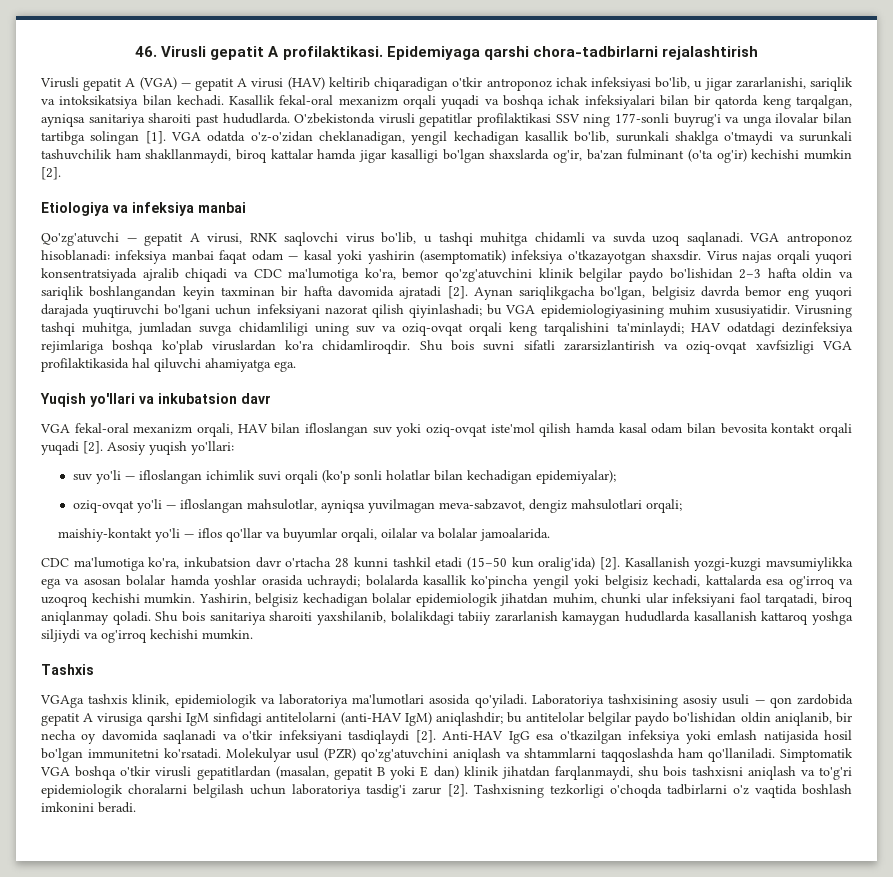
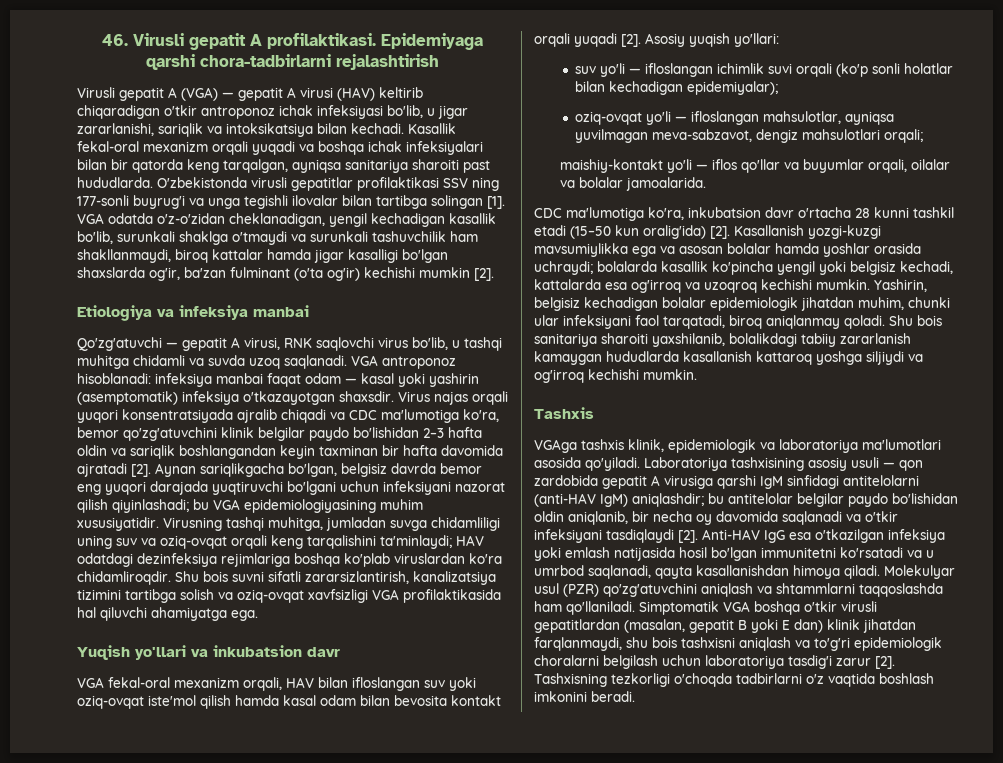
- O'zbekistonda virusli gepatitlar profilaktikasi SSV ning 177-sonli buyrug'i va unga ilovalar bilan tartibga solingan [1].
+ O'zbekistonda virusli gepatitlar profilaktikasi SSV ning 177-sonli buyrug'i va unga tegishli ilovalar bilan tartibga solingan [1].
- Shu bois suvni sifatli zararsizlantirish va oziq-ovqat xavfsizligi VGA profilaktikasida hal qiluvchi ahamiyatga ega.
+ Shu bois suvni sifatli zararsizlantirish, kanalizatsiya tizimini tartibga solish va oziq-ovqat xavfsizligi VGA profilaktikasida hal qiluvchi ahamiyatga ega.
- Anti-HAV IgG esa o'tkazilgan infeksiya yoki emlash natijasida hosil bo'lgan immunitetni ko'rsatadi.
+ Anti-HAV IgG esa o'tkazilgan infeksiya yoki emlash natijasida hosil bo'lgan immunitetni ko'rsatadi va u umrbod saqlanadi, qayta kasallanishdan himoya qiladi.

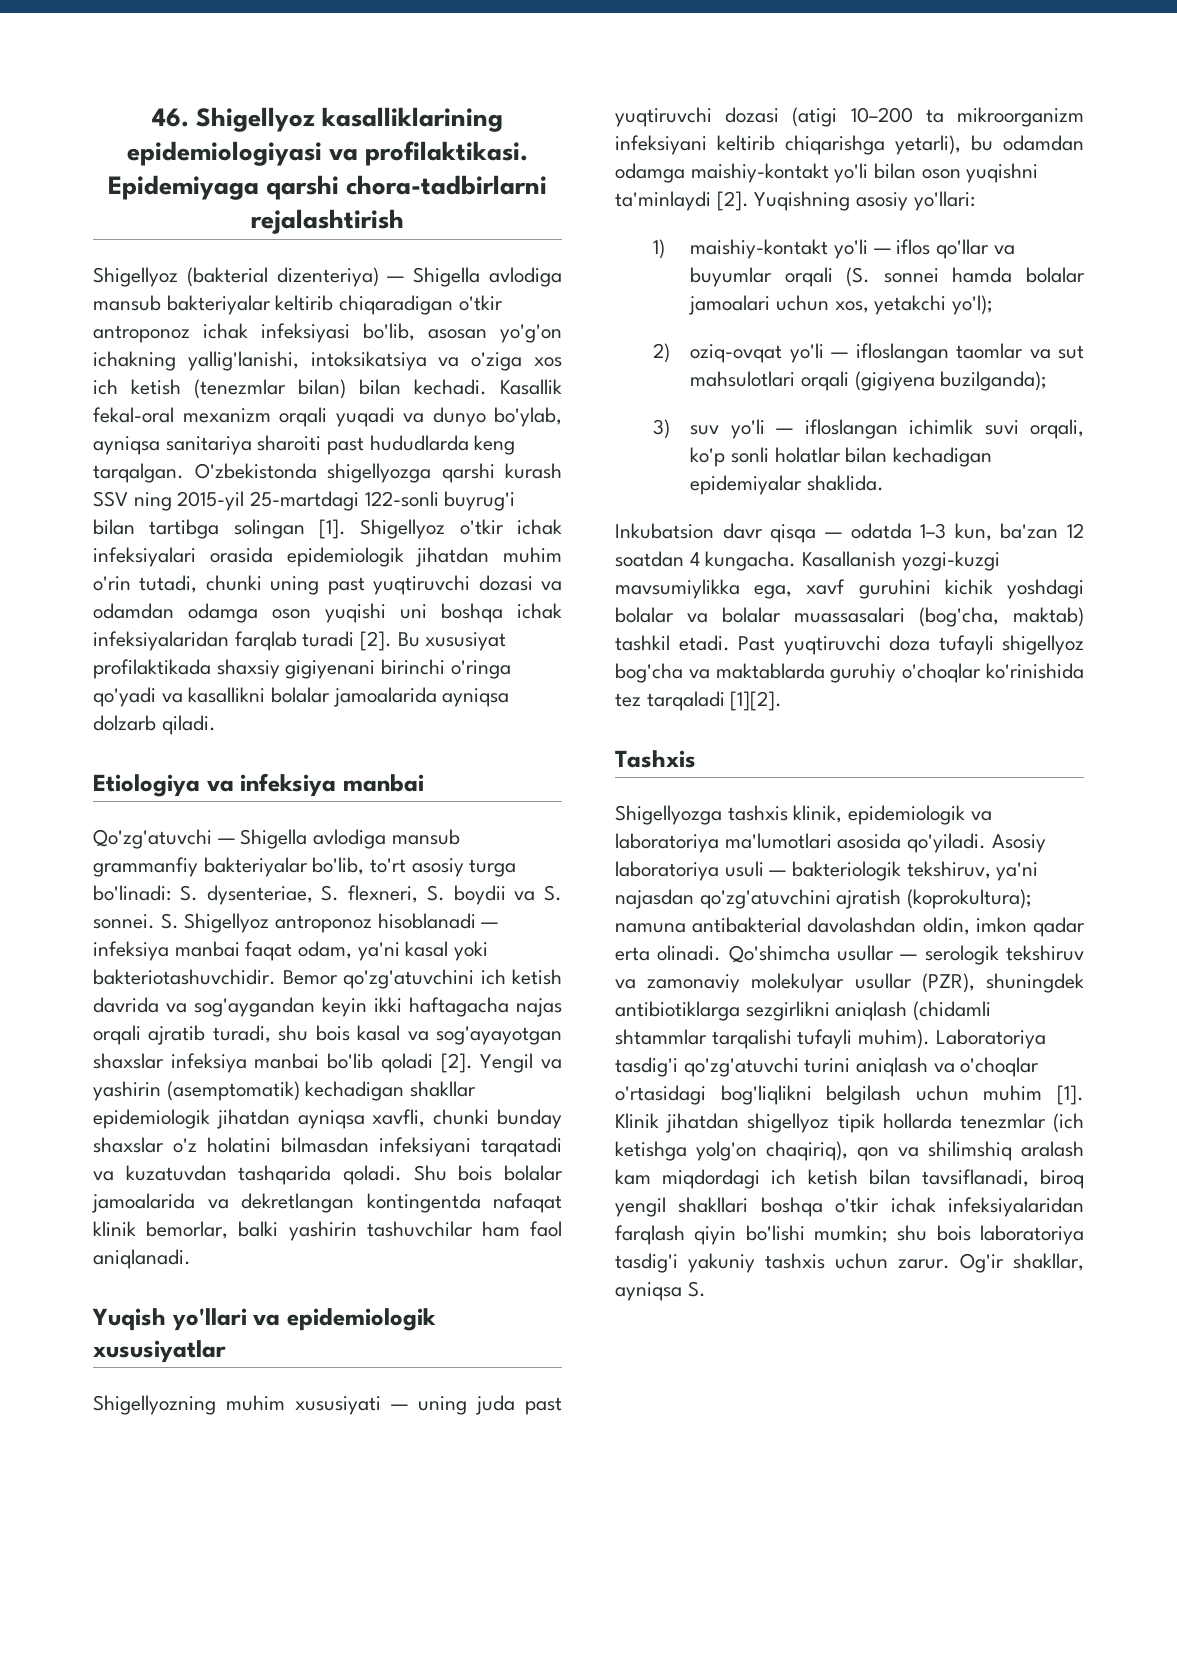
- 46. Virusli gepatit A profilaktikasi.
+ 46. Shigellyoz kasalliklarining epidemiologiyasi va profilaktikasi.
- Virusli gepatit A (VGA) — gepatit A virusi (HAV) keltirib chiqaradigan o'tkir antroponoz ichak infeksiyasi bo'lib, u jigar zararlanishi, sariqlik va intoksikatsiya bilan kechadi.
+ Shigellyoz (bakterial dizenteriya) — Shigella avlodiga mansub bakteriyalar keltirib chiqaradigan o'tkir antroponoz ichak infeksiyasi bo'lib, asosan yo'g'on ichakning yallig'lanishi, intoksikatsiya va o'ziga xos ich ketish (tenezmlar bilan) bilan kechadi.
- Kasallik fekal-oral mexanizm orqali yuqadi va boshqa ichak infeksiyalari bilan bir qatorda keng tarqalgan, ayniqsa sanitariya sharoiti past hududlarda. O'zbekistonda virusli gepatitlar profilaktikasi SSV ning 177-sonli buyrug'i va unga tegishli ilovalar bilan tartibga solingan [1]. VGA odatda o'z-o'zidan cheklanadigan, yengil kechadigan kasallik bo'lib, surunkali shaklga o'tmaydi va surunkali tashuvchilik ham shakllanmaydi, biroq kattalar hamda jigar kasalligi bo'lgan shaxslarda og'ir, ba'zan fulminant (o'ta og'ir) kechishi mumkin [2].
+ Kasallik fekal-oral mexanizm orqali yuqadi va dunyo bo'ylab, ayniqsa sanitariya sharoiti past hududlarda keng tarqalgan. O'zbekistonda shigellyozga qarshi kurash SSV ning 2015-yil 25-martdagi 122-sonli buyrug'i bilan tartibga solingan [1]. Shigellyoz o'tkir ichak infeksiyalari orasida epidemiologik jihatdan muhim o'rin tutadi, chunki uning past yuqtiruvchi dozasi va odamdan odamga oson yuqishi uni boshqa ichak infeksiyalaridan farqlab turadi [2]. Bu xususiyat profilaktikada shaxsiy gigiyenani birinchi o'ringa qo'yadi va kasallikni bolalar jamoalarida ayniqsa dolzarb qiladi.
- Qo'zg'atuvchi — gepatit A virusi, RNK saqlovchi virus bo'lib, u tashqi muhitga chidamli va suvda uzoq saqlanadi. VGA antroponoz hisoblanadi: infeksiya manbai faqat odam — kasal yoki yashirin (asemptomatik) infeksiya o'tkazayotgan shaxsdir. Virus najas orqali yuqori konsentratsiyada ajralib chiqadi va CDC ma'lumotiga ko'ra, bemor qo'zg'atuvchini klinik belgilar paydo bo'lishidan 2–3 hafta oldin va sariqlik boshlangandan keyin taxminan bir hafta davomida ajratadi [2]. Aynan sariqlikgacha bo'lgan, belgisiz davrda bemor eng yuqori darajada yuqtiruvchi bo'lgani uchun infeksiyani nazorat qilish qiyinlashadi; bu VGA epidemiologiyasining muhim xususiyatidir. Virusning tashqi muhitga, jumladan suvga chidamliligi uning suv va oziq-ovqat orqali keng tarqalishini ta'minlaydi; HAV odatdagi dezinfeksiya rejimlariga boshqa ko'plab viruslardan ko'ra chidamliroqdir. Shu bois suvni sifatli zararsizlantirish, kanalizatsiya tizimini tartibga solish va oziq-ovqat xavfsizligi VGA profilaktikasida hal qiluvchi ahamiyatga ega.
- Yuqish yo'llari va inkubatsion davr
- VGA fekal-oral mexanizm orqali, HAV bilan ifloslangan suv yoki oziq-ovqat iste'mol qilish hamda kasal odam bilan bevosita kontakt orqali yuqadi [2]. Asosiy yuqish yo'llari:
- suv yo'li — ifloslangan ichimlik suvi orqali (ko'p sonli holatlar bilan kechadigan epidemiyalar);
- oziq-ovqat yo'li — ifloslangan mahsulotlar, ayniqsa yuvilmagan meva-sabzavot, dengiz mahsulotlari orqali;
- maishiy-kontakt yo'li — iflos qo'llar va buyumlar orqali, oilalar va bolalar jamoalarida.
- CDC ma'lumotiga ko'ra, inkubatsion davr o'rtacha 28 kunni tashkil etadi (15–50 kun oralig'ida) [2]. Kasallanish yozgi-kuzgi mavsumiylikka ega va asosan bolalar hamda yoshlar orasida uchraydi; bolalarda kasallik ko'pincha yengil yoki belgisiz kechadi, kattalarda esa og'irroq va uzoqroq kechishi mumkin. Yashirin, belgisiz kechadigan bolalar epidemiologik jihatdan muhim, chunki ular infeksiyani faol tarqatadi, biroq aniqlanmay qoladi. Shu bois sanitariya sharoiti yaxshilanib, bolalikdagi tabiiy zararlanish kamaygan hududlarda kasallanish kattaroq yoshga siljiydi va og'irroq kechishi mumkin.
+ Qo'zg'atuvchi — Shigella avlodiga mansub grammanfiy bakteriyalar bo'lib, to'rt asosiy turga bo'linadi: S. dysenteriae, S. flexneri, S. boydii va S. sonnei. S. Shigellyoz antroponoz hisoblanadi — infeksiya manbai faqat odam, ya'ni kasal yoki bakteriotashuvchidir. Bemor qo'zg'atuvchini ich ketish davrida va sog'aygandan keyin ikki haftagacha najas orqali ajratib turadi, shu bois kasal va sog'ayayotgan shaxslar infeksiya manbai bo'lib qoladi [2]. Yengil va yashirin (asemptomatik) kechadigan shakllar epidemiologik jihatdan ayniqsa xavfli, chunki bunday shaxslar o'z holatini bilmasdan infeksiyani tarqatadi va kuzatuvdan tashqarida qoladi. Shu bois bolalar jamoalarida va dekretlangan kontingentda nafaqat klinik bemorlar, balki yashirin tashuvchilar ham faol aniqlanadi.
+ Yuqish yo'llari va epidemiologik xususiyatlar
+ Shigellyozning muhim xususiyati — uning juda past yuqtiruvchi dozasi (atigi 10–200 ta mikroorganizm infeksiyani keltirib chiqarishga yetarli), bu odamdan odamga maishiy-kontakt yo'li bilan oson yuqishni ta'minlaydi [2]. Yuqishning asosiy yo'llari:
+ 1) maishiy-kontakt yo'li — iflos qo'llar va buyumlar orqali (S. sonnei hamda bolalar jamoalari uchun xos, yetakchi yo'l);
+ 2) oziq-ovqat yo'li — ifloslangan taomlar va sut mahsulotlari orqali (gigiyena buzilganda);
+ 3) suv yo'li — ifloslangan ichimlik suvi orqali, ko'p sonli holatlar bilan kechadigan epidemiyalar shaklida.
+ Inkubatsion davr qisqa — odatda 1–3 kun, ba'zan 12 soatdan 4 kungacha. Kasallanish yozgi-kuzgi mavsumiylikka ega, xavf guruhini kichik yoshdagi bolalar va bolalar muassasalari (bog'cha, maktab) tashkil etadi. Past yuqtiruvchi doza tufayli shigellyoz bog'cha va maktablarda guruhiy o'choqlar ko'rinishida tez tarqaladi [1][2].
- VGAga tashxis klinik, epidemiologik va laboratoriya ma'lumotlari asosida qo'yiladi.
+ Shigellyozga tashxis klinik, epidemiologik va laboratoriya ma'lumotlari asosida qo'yiladi.
- Laboratoriya tashxisining asosiy usuli — qon zardobida gepatit A virusiga qarshi IgM sinfidagi antitelolarni (anti-HAV IgM) aniqlashdir; bu antitelolar belgilar paydo bo'lishidan oldin aniqlanib, bir necha oy davomida saqlanadi va o'tkir infeksiyani tasdiqlaydi [2]. Anti-HAV IgG esa o'tkazilgan infeksiya yoki emlash natijasida hosil bo'lgan immunitetni ko'rsatadi va u umrbod saqlanadi, qayta kasallanishdan himoya qiladi. Molekulyar usul (PZR) qo'zg'atuvchini aniqlash va shtammlarni taqqoslashda ham qo'llaniladi. Simptomatik VGA boshqa o'tkir virusli gepatitlardan (masalan, gepatit B yoki E dan) klinik jihatdan farqlanmaydi, shu bois tashxisni aniqlash va to'g'ri epidemiologik choralarni belgilash uchun laboratoriya tasdig'i zarur [2]. Tashxisning tezkorligi o'choqda tadbirlarni o'z vaqtida boshlash imkonini beradi.
+ Asosiy laboratoriya usuli — bakteriologik tekshiruv, ya'ni najasdan qo'zg'atuvchini ajratish (koprokultura); namuna antibakterial davolashdan oldin, imkon qadar erta olinadi. Qo'shimcha usullar — serologik tekshiruv va zamonaviy molekulyar usullar (PZR), shuningdek antibiotiklarga sezgirlikni aniqlash (chidamli shtammlar tarqalishi tufayli muhim). Laboratoriya tasdig'i qo'zg'atuvchi turini aniqlash va o'choqlar o'rtasidagi bog'liqlikni belgilash uchun muhim [1]. Klinik jihatdan shigellyoz tipik hollarda tenezmlar (ich ketishga yolg'on chaqiriq), qon va shilimshiq aralash kam miqdordagi ich ketish bilan tavsiflanadi, biroq yengil shakllari boshqa o'tkir ichak infeksiyalaridan farqlash qiyin bo'lishi mumkin; shu bois laboratoriya tasdig'i yakuniy tashxis uchun zarur. Og'ir shakllar, ayniqsa S.

